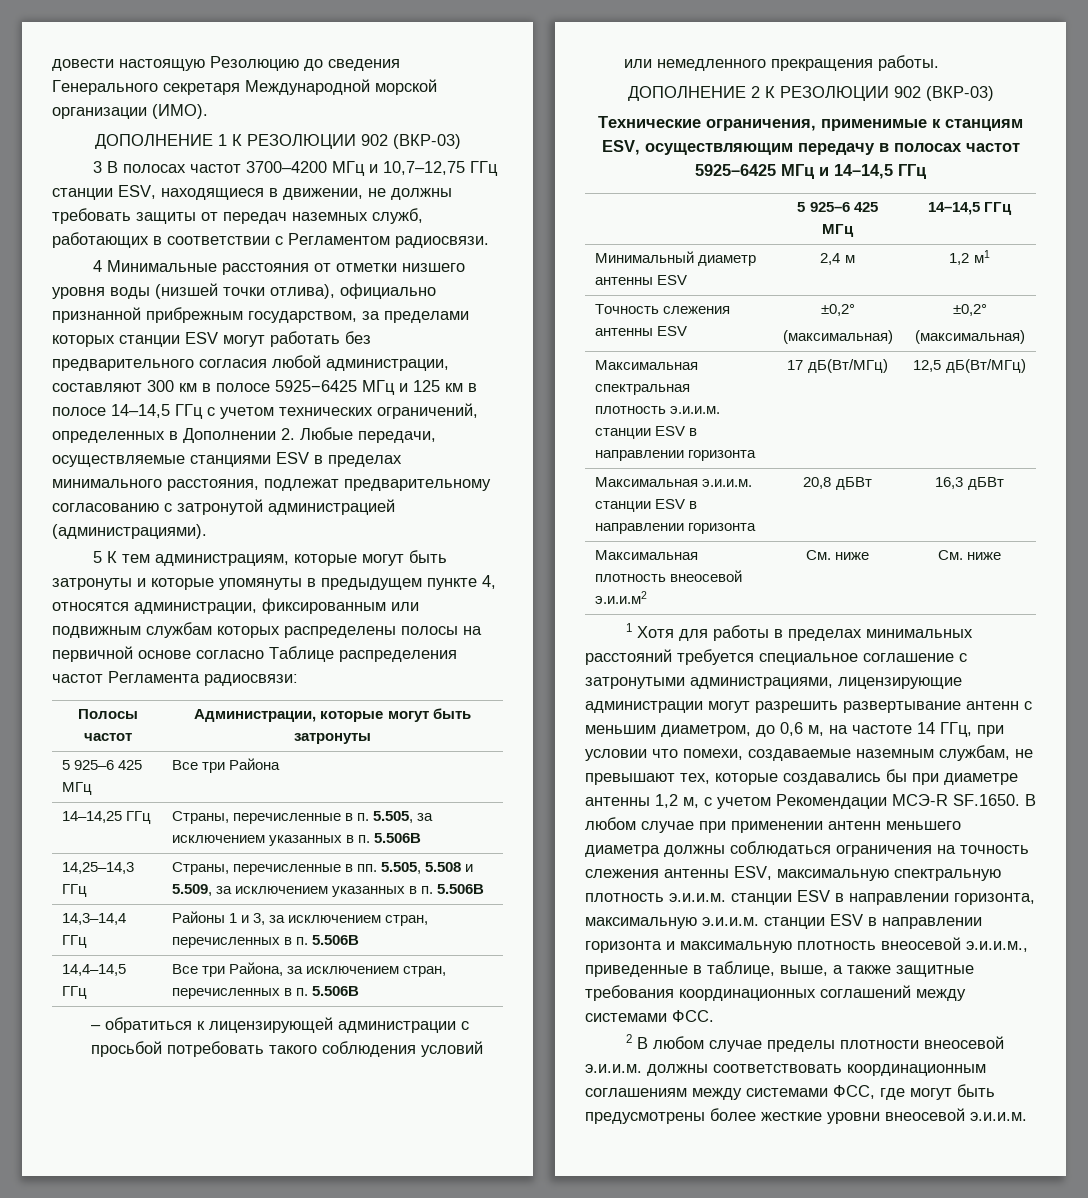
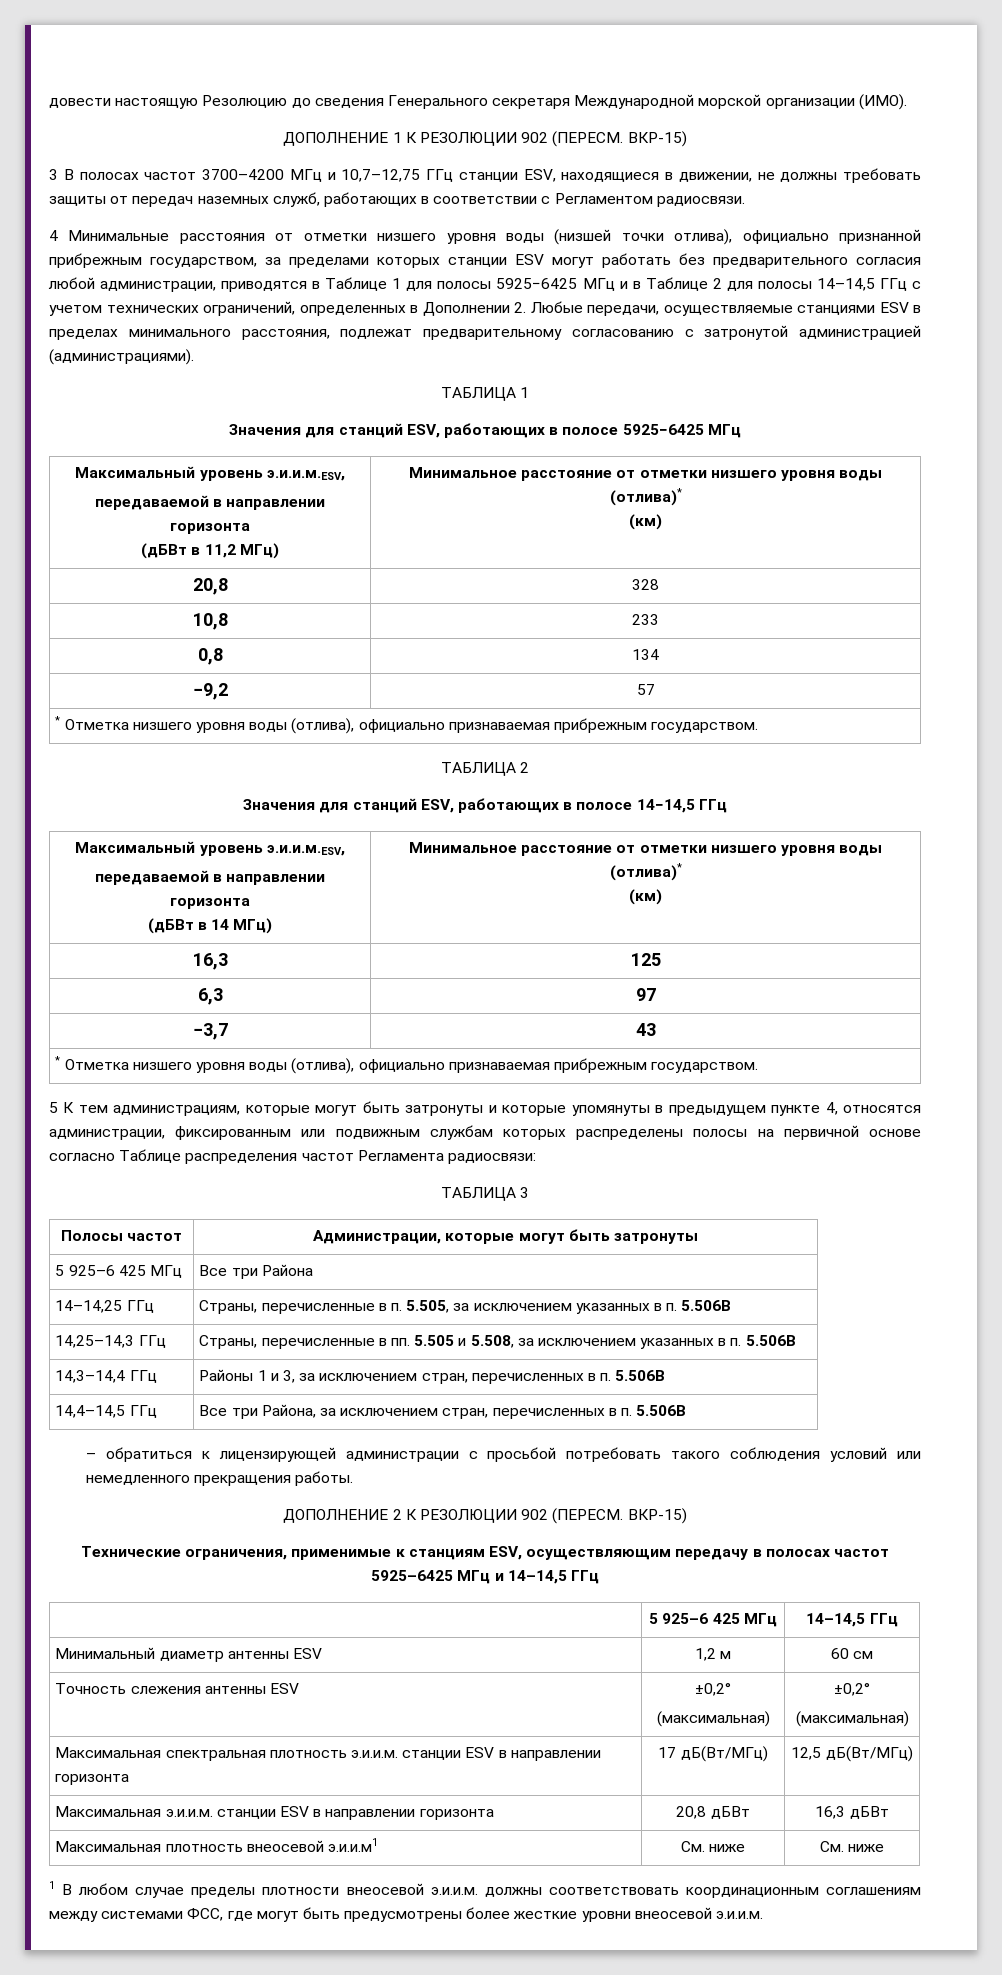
- ДОПОЛНЕНИЕ 1 К РЕЗОЛЮЦИИ 902 (ВКР-03)
+ ДОПОЛНЕНИЕ 1 К РЕЗОЛЮЦИИ 902 (ПЕРЕСМ. ВКР-15)
- 4 Минимальные расстояния от отметки низшего уровня воды (низшей точки отлива), официально признанной прибрежным государством, за пределами которых станции ESV могут работать без предварительного согласия любой администрации, составляют 300 км в полосе 5925−6425 МГц и 125 км в полосе 14–14,5 ГГц с учетом технических ограничений, определенных в Дополнении 2. Любые передачи, осуществляемые станциями ESV в пределах минимального расстояния, подлежат предварительному согласованию с затронутой администрацией (администрациями).
+ 4 Минимальные расстояния от отметки низшего уровня воды (низшей точки отлива), официально признанной прибрежным государством, за пределами которых станции ESV могут работать без предварительного согласия любой администрации, приводятся в Таблице 1 для полосы 5925−6425 МГц и в Таблице 2 для полосы 14–14,5 ГГц с учетом технических ограничений, определенных в Дополнении 2. Любые передачи, осуществляемые станциями ESV в пределах минимального расстояния, подлежат предварительному согласованию с затронутой администрацией (администрациями).
+ ТАБЛИЦА 1
+ Значения для станций ESV, работающих в полосе 5925−6425 МГц
+ Максимальный уровень э.и.и.м.ESV,
+ передаваемой в направлении горизонта
+ (дБВт в 11,2 МГц) | Минимальное расстояние от отметки низшего уровня воды (отлива)*
+ (км)
+ 20,8 | 328
+ 10,8 | 233
+ 0,8 | 134
+ −9,2 | 57
+ * Отметка низшего уровня воды (отлива), официально признаваемая прибрежным государством.
+ ТАБЛИЦА 2
+ Значения для станций ESV, работающих в полосе 14−14,5 ГГц
+ Максимальный уровень э.и.и.м.ESV,
+ передаваемой в направлении горизонта
+ (дБВт в 14 МГц) | Минимальное расстояние от отметки низшего уровня воды (отлива)*
+ (км)
+ 16,3 | 125
+ 6,3 | 97
+ −3,7 | 43
+ * Отметка низшего уровня воды (отлива), официально признаваемая прибрежным государством.
+ ТАБЛИЦА 3
- 14,25–14,3 ГГц | Страны, перечисленные в пп. 5.505, 5.508 и 5.509, за исключением указанных в п. 5.506В
+ 14,25–14,3 ГГц | Страны, перечисленные в пп. 5.505 и 5.508, за исключением указанных в п. 5.506В
- ДОПОЛНЕНИЕ 2 К РЕЗОЛЮЦИИ 902 (ВКР-03)
+ ДОПОЛНЕНИЕ 2 К РЕЗОЛЮЦИИ 902 (ПЕРЕСМ. ВКР-15)
- Минимальный диаметр антенны ESV | 2,4 м | 1,2 м1
+ Минимальный диаметр антенны ESV | 1,2 м | 60 см
- Максимальная плотность внеосевой э.и.и.м2 | См. ниже | См. ниже
+ Максимальная плотность внеосевой э.и.и.м1 | См. ниже | См. ниже
- 1 Хотя для работы в пределах минимальных расстояний требуется специальное соглашение с затронутыми администрациями, лицензирующие администрации могут разрешить развертывание антенн с меньшим диаметром, до 0,6 м, на частоте 14 ГГц, при условии что помехи, создаваемые наземным службам, не превышают тех, которые создавались бы при диаметре антенны 1,2 м, с учетом Рекомендации МСЭ-R SF.1650. В любом случае при применении антенн меньшего диаметра должны соблюдаться ограничения на точность слежения антенны ESV, максимальную спектральную плотность э.и.и.м. станции ESV в направлении горизонта, максимальную э.и.и.м. станции ESV в направлении горизонта и максимальную плотность внеосевой э.и.и.м., приведенные в таблице, выше, а также защитные требования координационных соглашений между системами ФСС.
- 2 В любом случае пределы плотности внеосевой э.и.и.м. должны соответствовать координационным соглашениям между системами ФСС, где могут быть предусмотрены более жесткие уровни внеосевой э.и.и.м.
+ 1 В любом случае пределы плотности внеосевой э.и.и.м. должны соответствовать координационным соглашениям между системами ФСС, где могут быть предусмотрены более жесткие уровни внеосевой э.и.и.м.

